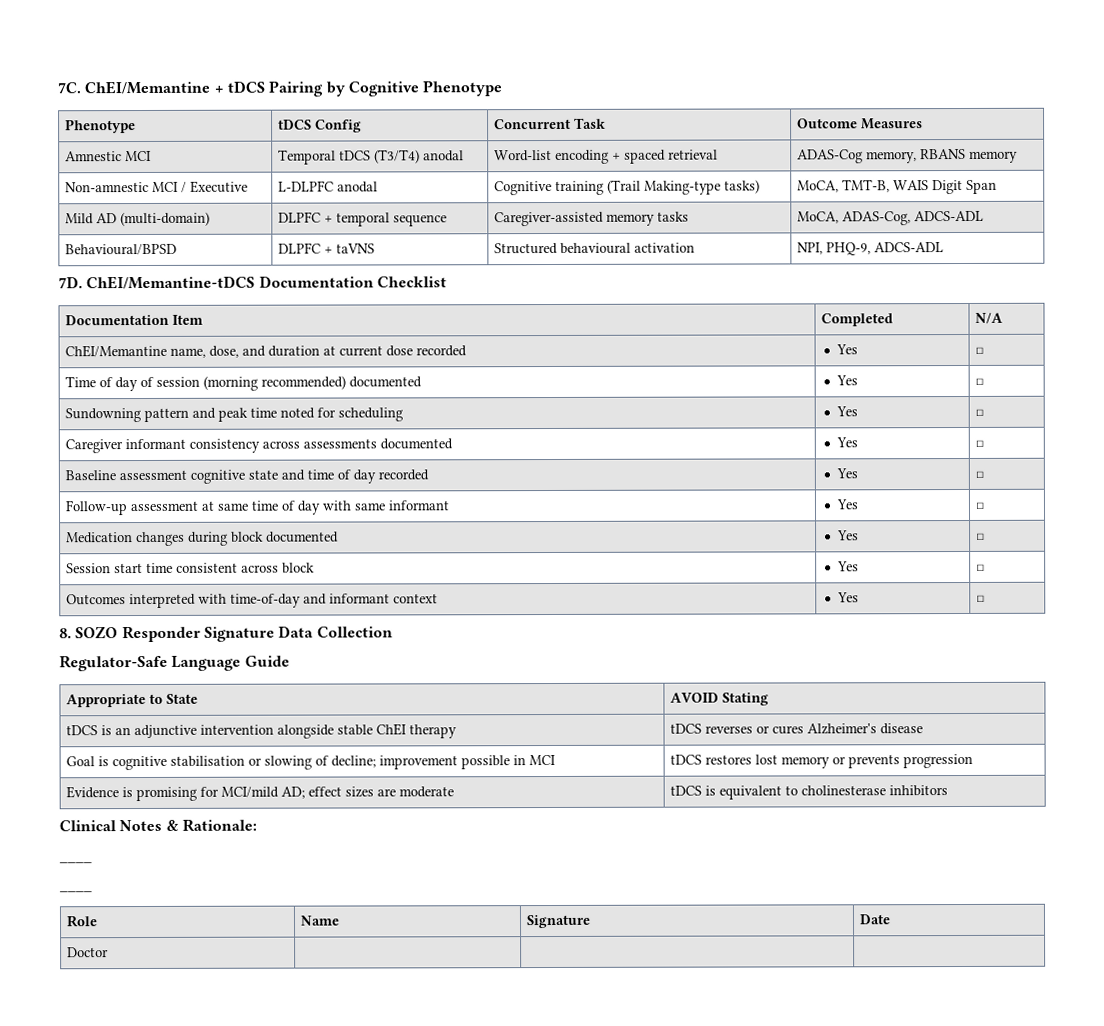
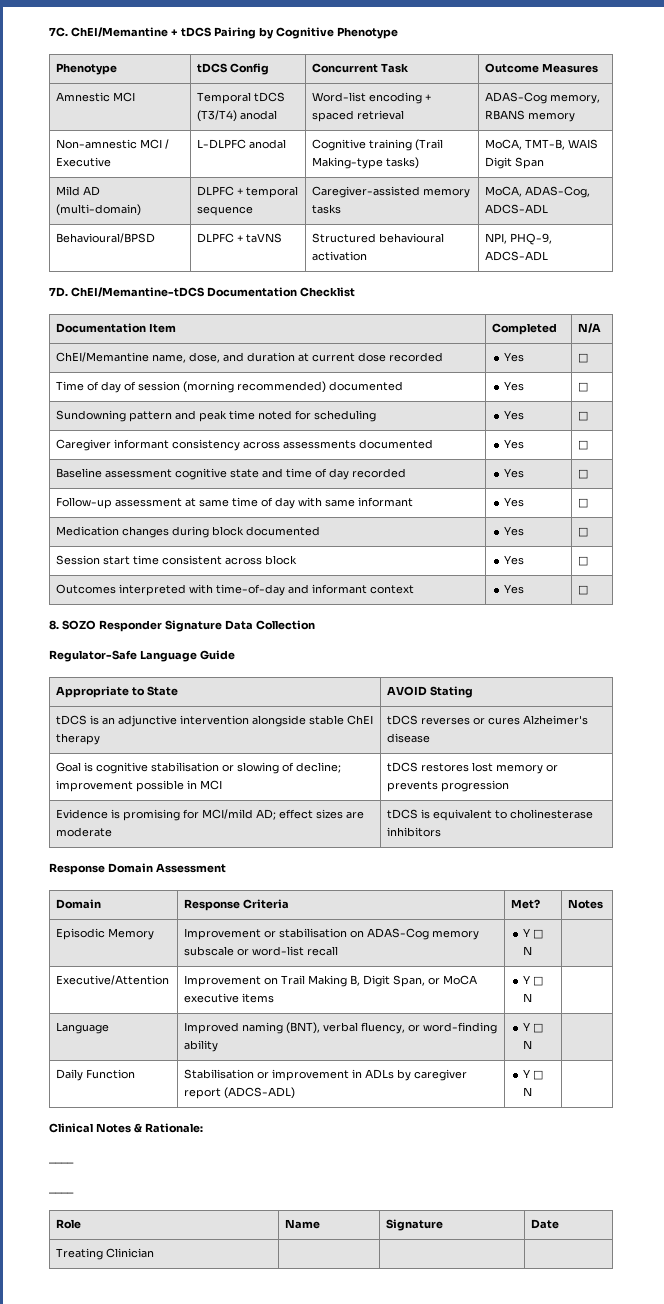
+ Response Domain Assessment
+ Domain | Response Criteria | Met? | Notes
+ Episodic Memory | Improvement or stabilisation on ADAS-Cog memory subscale or word-list recall | Y □ N |
+ Executive/Attention | Improvement on Trail Making B, Digit Span, or MoCA executive items | Y □ N |
+ Language | Improved naming (BNT), verbal fluency, or word-finding ability | Y □ N |
+ Daily Function | Stabilisation or improvement in ADLs by caregiver report (ADCS-ADL) | Y □ N |
- Doctor | | |
+ Treating Clinician | | |

